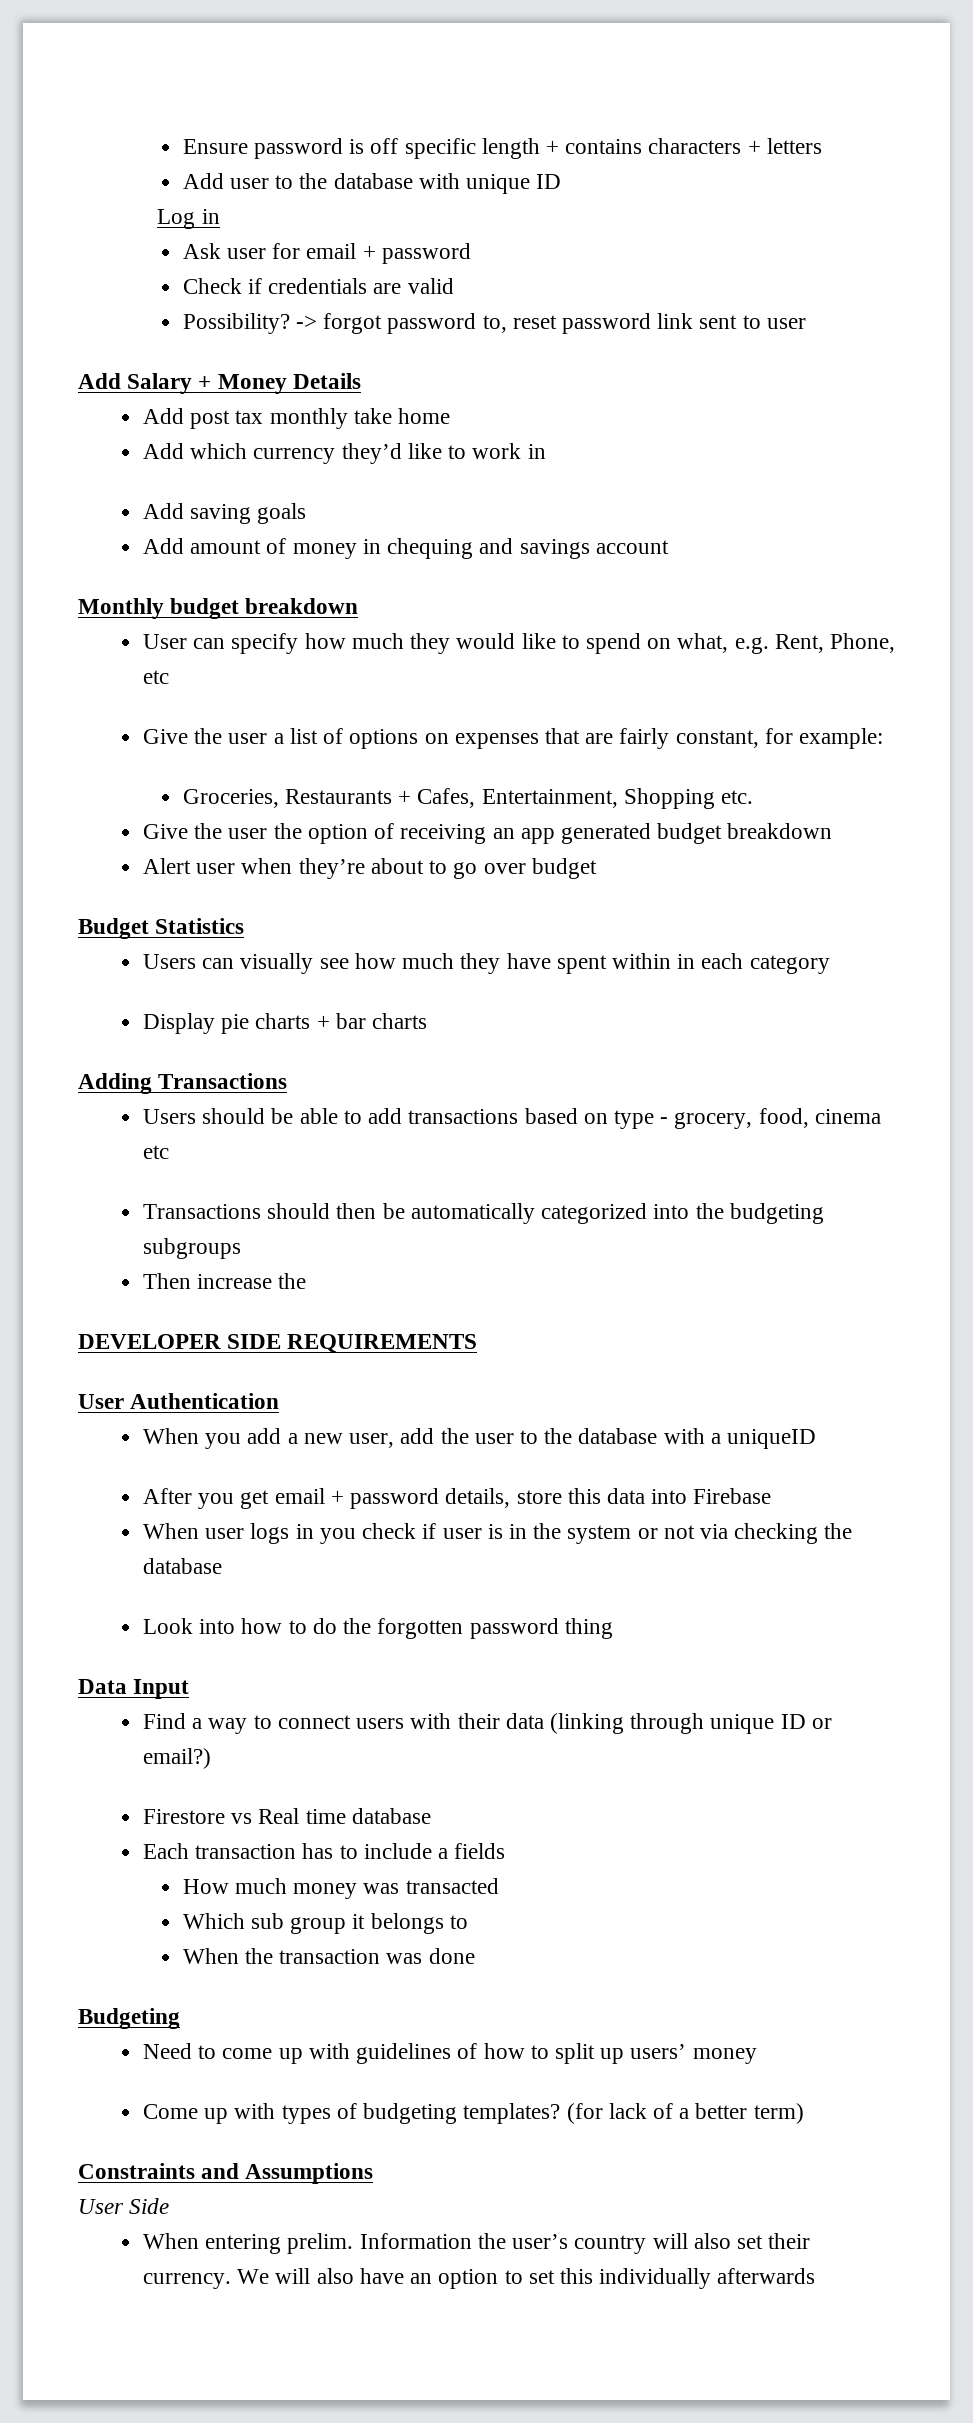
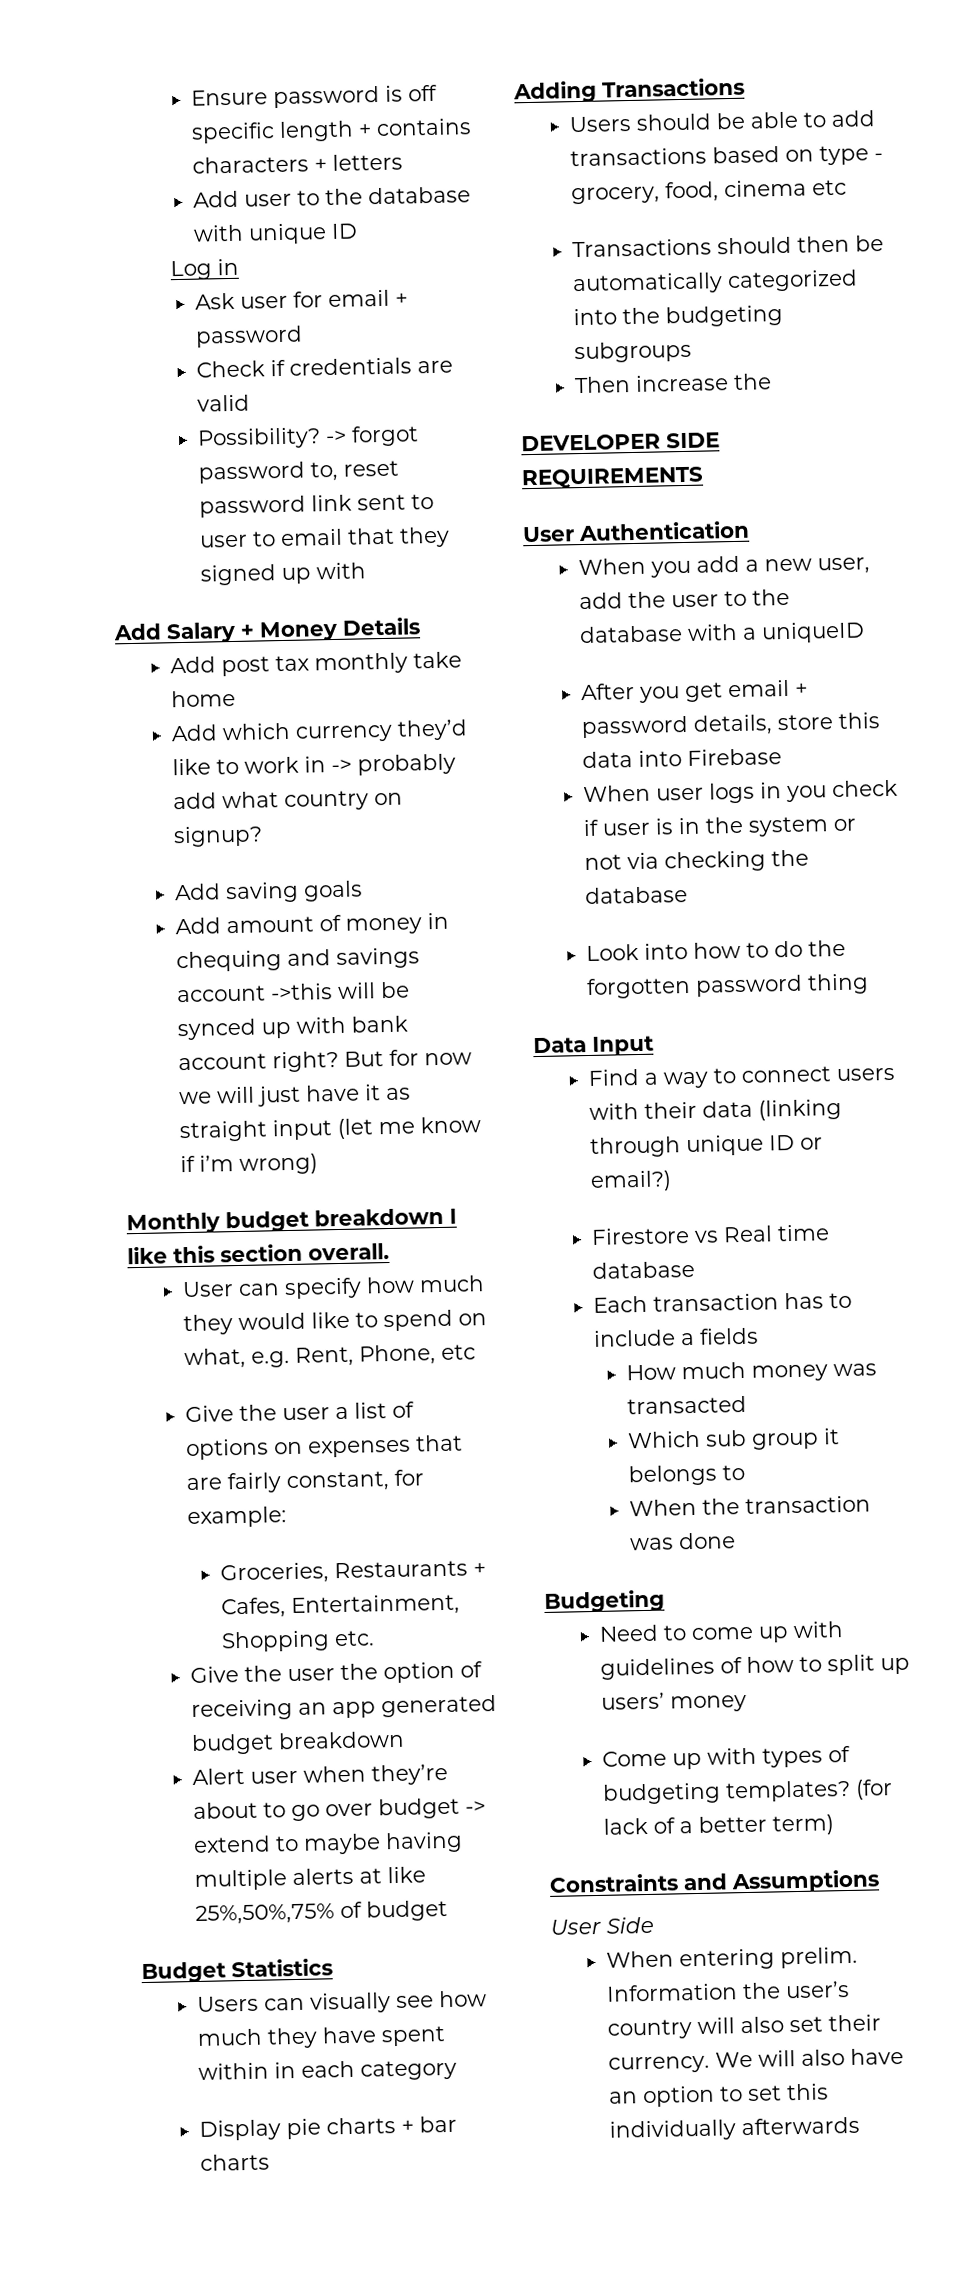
- -> forgot password to, reset password link sent to user
+ -> forgot password to, reset password link sent to user to email that they signed up with
- Add which currency they’d like to work in
+ Add which currency they’d like to work in -> probably add what country on signup?
- Add amount of money in chequing and savings account
- Monthly budget breakdown
+ Add amount of money in chequing and savings account ->this will be synced up with bank account right? But for now we will just have it as straight input (let me know if i’m wrong)
+ Monthly budget breakdown I like this section overall.
- Alert user when they’re about to go over budget
+ Alert user when they’re about to go over budget -> extend to maybe having multiple alerts at like 25%,50%,75% of budget

